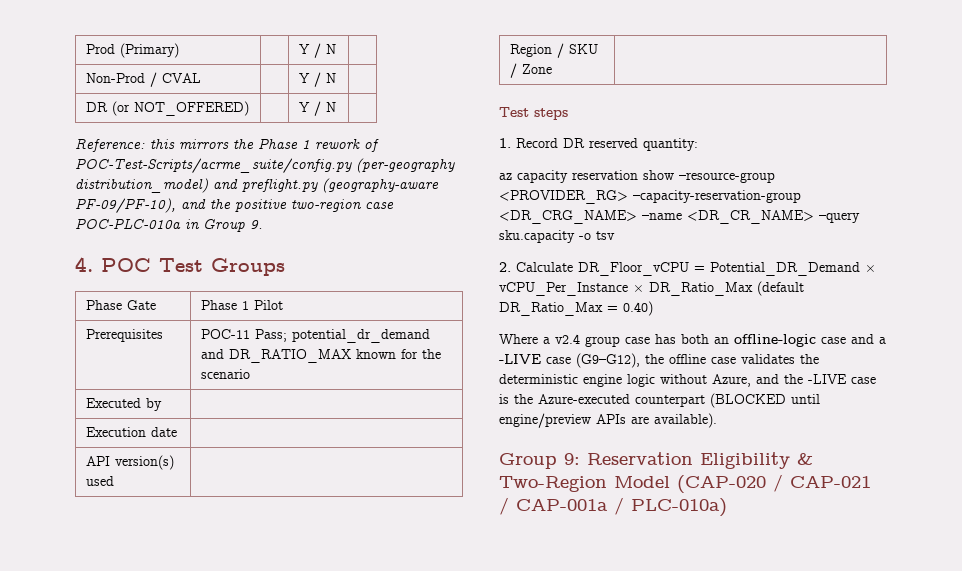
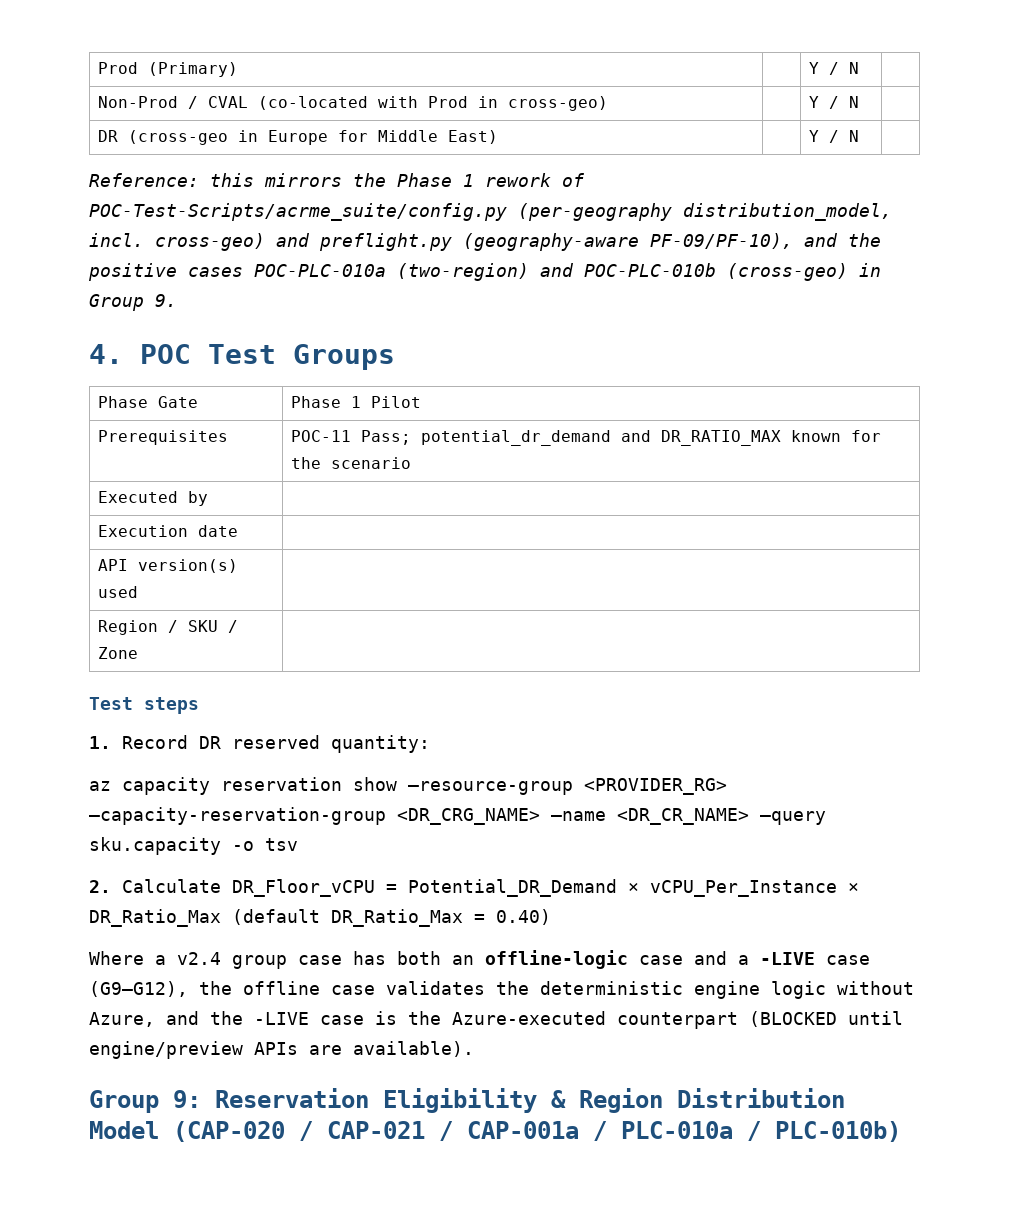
- Non-Prod / CVAL | | Y / N |
+ Non-Prod / CVAL (co-located with Prod in cross-geo) | | Y / N |
- DR (or NOT_OFFERED) | | Y / N |
+ DR (cross-geo in Europe for Middle East) | | Y / N |
- Reference: this mirrors the Phase 1 rework of POC-Test-Scripts/acrme_suite/config.py (per-geography distribution_model) and preflight.py (geography-aware PF-09/PF-10), and the positive two-region case POC-PLC-010a in Group 9.
+ Reference: this mirrors the Phase 1 rework of POC-Test-Scripts/acrme_suite/config.py (per-geography distribution_model, incl. cross-geo) and preflight.py (geography-aware PF-09/PF-10), and the positive cases POC-PLC-010a (two-region) and POC-PLC-010b (cross-geo) in Group 9.
- Group 9: Reservation Eligibility & Two-Region Model (CAP-020 / CAP-021 / CAP-001a / PLC-010a)
+ Group 9: Reservation Eligibility & Region Distribution Model (CAP-020 / CAP-021 / CAP-001a / PLC-010a / PLC-010b)

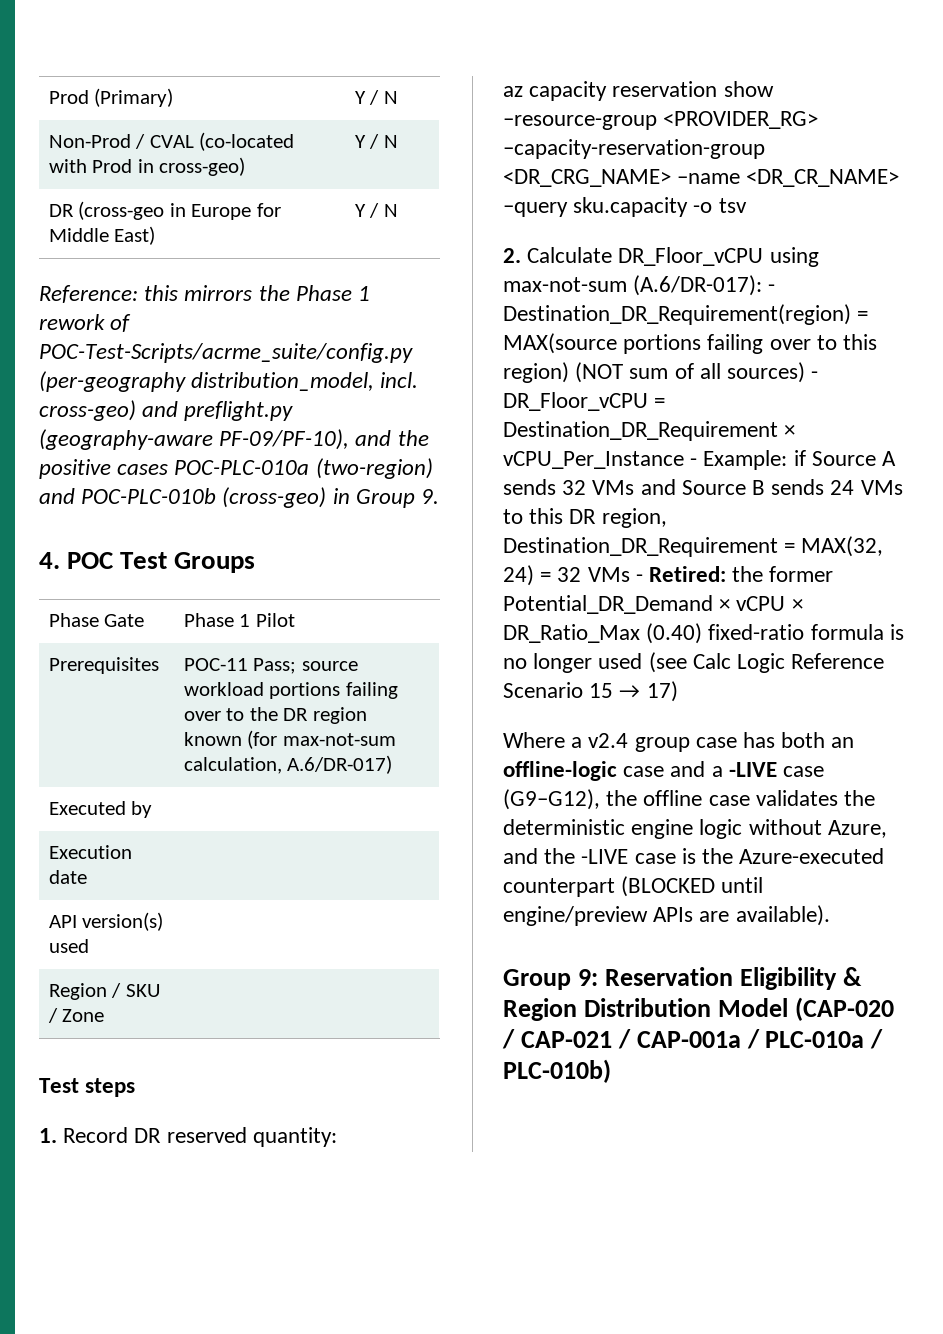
- Prerequisites | POC-11 Pass; potential_dr_demand and DR_RATIO_MAX known for the scenario
+ Prerequisites | POC-11 Pass; source workload portions failing over to the DR region known (for max-not-sum calculation, A.6/DR-017)
- 2. Calculate DR_Floor_vCPU = Potential_DR_Demand × vCPU_Per_Instance × DR_Ratio_Max (default DR_Ratio_Max = 0.40)
+ 2. Calculate DR_Floor_vCPU using max-not-sum (A.6/DR-017): - Destination_DR_Requirement(region) = MAX(source portions failing over to this region) (NOT sum of all sources) - DR_Floor_vCPU = Destination_DR_Requirement × vCPU_Per_Instance - Example: if Source A sends 32 VMs and Source B sends 24 VMs to this DR region, Destination_DR_Requirement = MAX(32, 24) = 32 VMs - Retired: the former Potential_DR_Demand × vCPU × DR_Ratio_Max (0.40) fixed-ratio formula is no longer used (see Calc Logic Reference Scenario 15 → 17)

